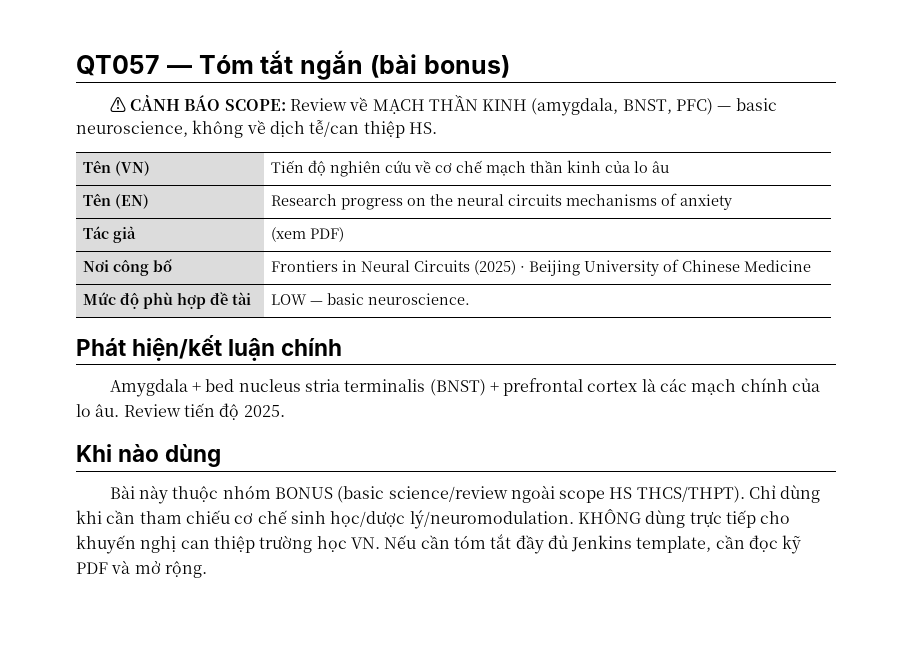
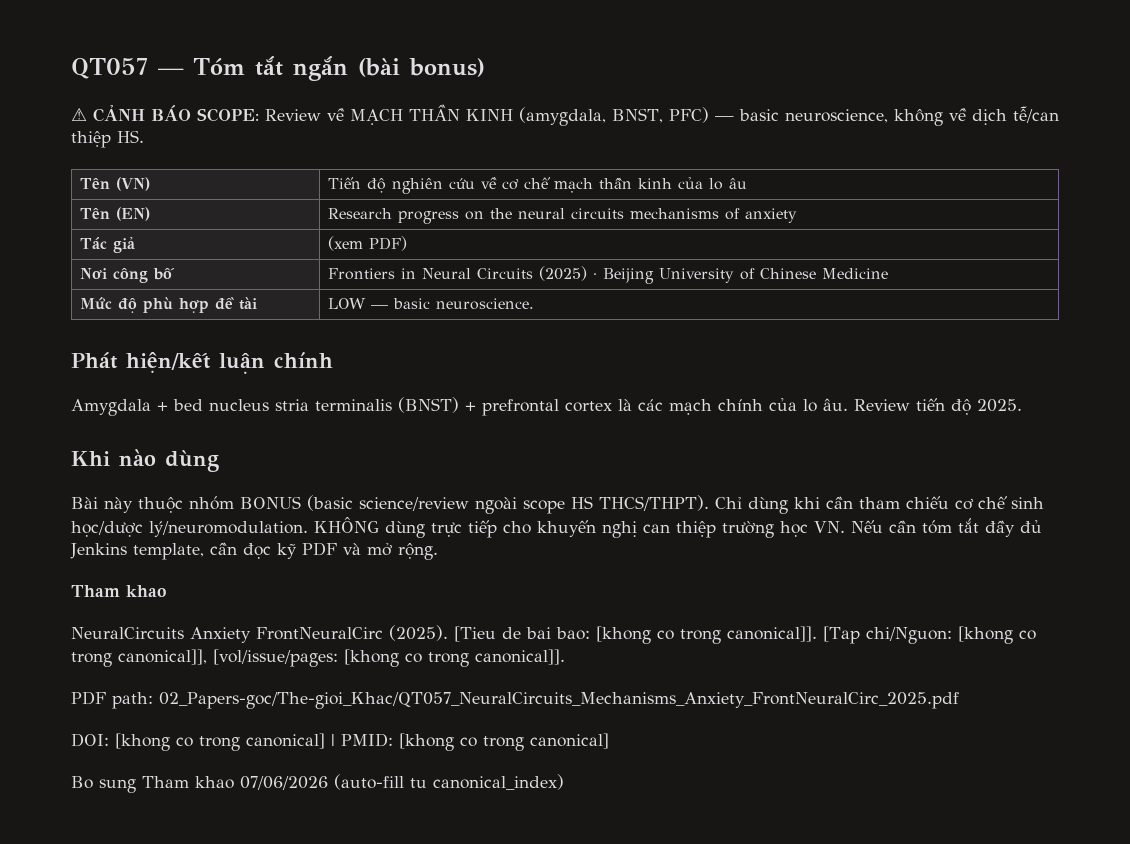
  KHÔNG dùng trực tiếp cho khuyến nghị can thiệp trường học VN. Nếu cần tóm tắt đầy đủ Jenkins template, cần đọc kỹ PDF và mở rộng.
+ Tham khao
+ NeuralCircuits Anxiety FrontNeuralCirc (2025). [Tieu de bai bao: [khong co trong canonical]]. [Tap chi/Nguon: [khong co trong canonical]], [vol/issue/pages: [khong co trong canonical]].
+ PDF path: 02_Papers-goc/The-gioi_Khac/QT057_NeuralCircuits_Mechanisms_Anxiety_FrontNeuralCirc_2025.pdf
+ DOI: [khong co trong canonical] | PMID: [khong co trong canonical]
+ Bo sung Tham khao 07/06/2026 (auto-fill tu canonical_index)

